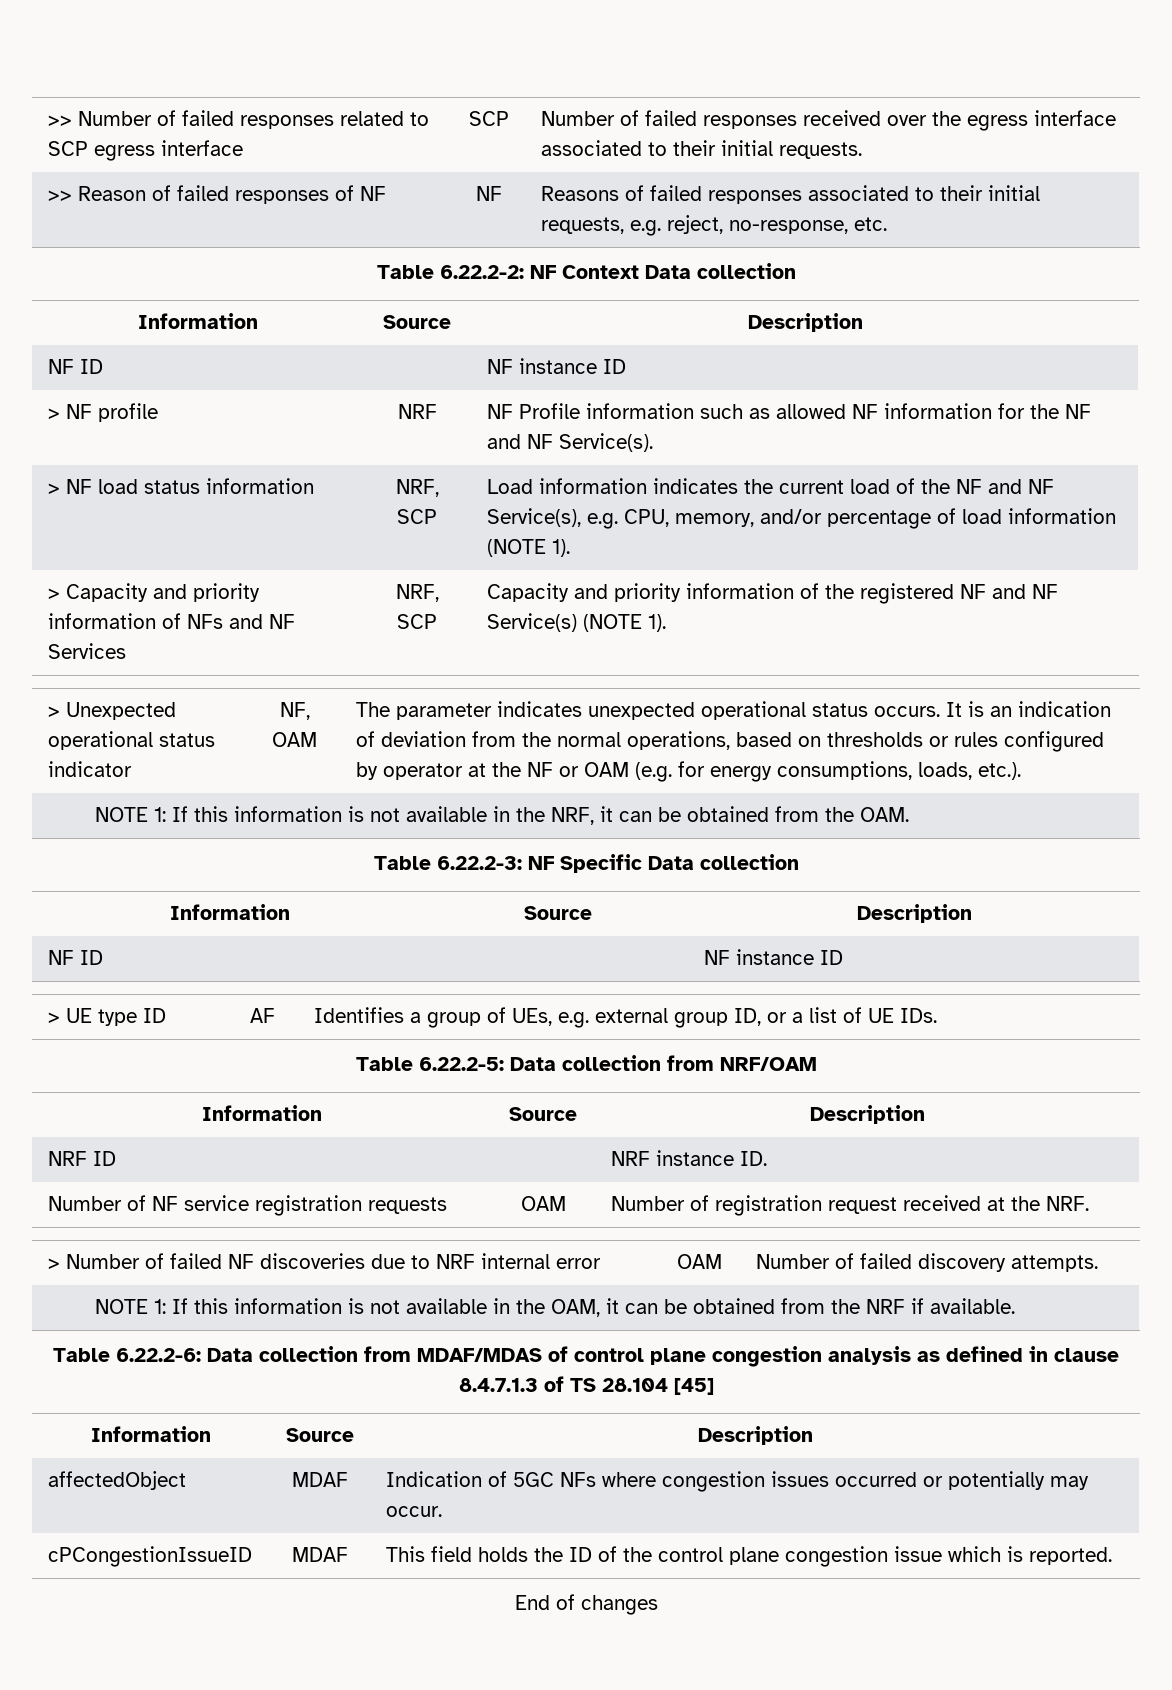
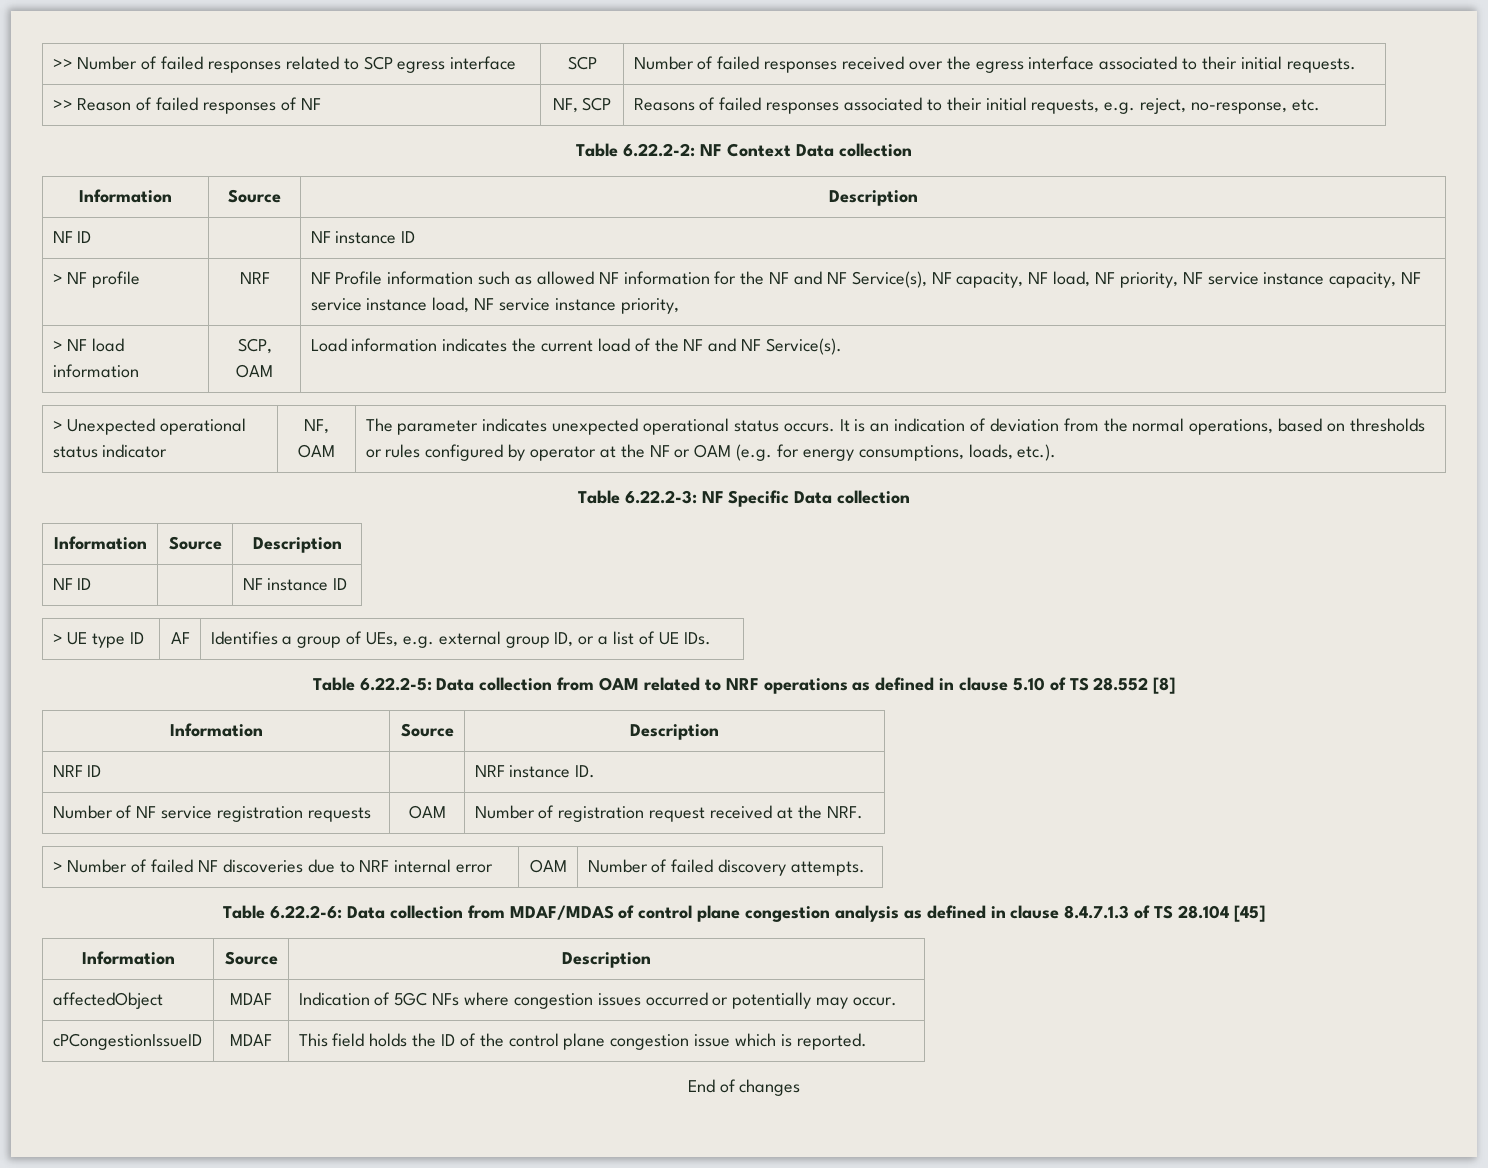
- >> Reason of failed responses of NF | NF | Reasons of failed responses associated to their initial requests, e.g. reject, no-response, etc.
+ >> Reason of failed responses of NF | NF, SCP | Reasons of failed responses associated to their initial requests, e.g. reject, no-response, etc.
- > NF profile | NRF | NF Profile information such as allowed NF information for the NF and NF Service(s).
+ > NF profile | NRF | NF Profile information such as allowed NF information for the NF and NF Service(s), NF capacity, NF load, NF priority, NF service instance capacity, NF service instance load, NF service instance priority,
- > NF load status information | NRF, SCP | Load information indicates the current load of the NF and NF Service(s), e.g. CPU, memory, and/or percentage of load information (NOTE 1).
- > Capacity and priority information of NFs and NF Services | NRF, SCP | Capacity and priority information of the registered NF and NF Service(s) (NOTE 1).
+ > NF load information | SCP, OAM | Load information indicates the current load of the NF and NF Service(s).
- NOTE 1: If this information is not available in the NRF, it can be obtained from the OAM.
- Table 6.22.2-5: Data collection from NRF/OAM
+ Table 6.22.2-5: Data collection from OAM related to NRF operations as defined in clause 5.10 of TS 28.552 [8]
- NOTE 1: If this information is not available in the OAM, it can be obtained from the NRF if available.

